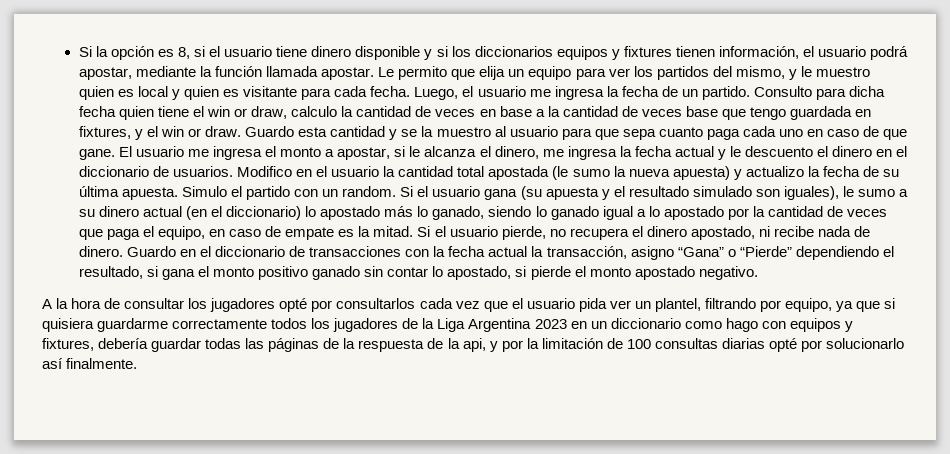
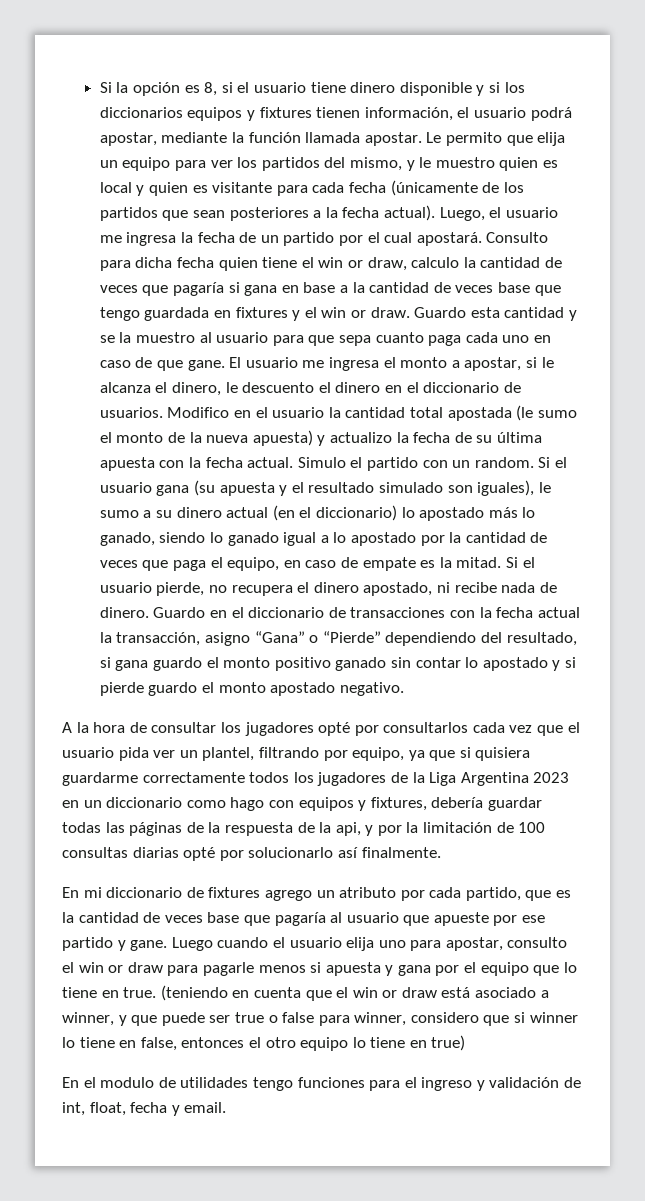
- Le permito que elija un equipo para ver los partidos del mismo, y le muestro quien es local y quien es visitante para cada fecha.
+ Le permito que elija un equipo para ver los partidos del mismo, y le muestro quien es local y quien es visitante para cada fecha (únicamente de los partidos que sean posteriores a la fecha actual).
- Luego, el usuario me ingresa la fecha de un partido.
+ Luego, el usuario me ingresa la fecha de un partido por el cual apostará.
- Consulto para dicha fecha quien tiene el win or draw, calculo la cantidad de veces en base a la cantidad de veces base que tengo guardada en fixtures, y el win or draw.
+ Consulto para dicha fecha quien tiene el win or draw, calculo la cantidad de veces que pagaría si gana en base a la cantidad de veces base que tengo guardada en fixtures y el win or draw.
- El usuario me ingresa el monto a apostar, si le alcanza el dinero, me ingresa la fecha actual y le descuento el dinero en el diccionario de usuarios.
+ El usuario me ingresa el monto a apostar, si le alcanza el dinero, le descuento el dinero en el diccionario de usuarios.
- Modifico en el usuario la cantidad total apostada (le sumo la nueva apuesta) y actualizo la fecha de su última apuesta.
+ Modifico en el usuario la cantidad total apostada (le sumo el monto de la nueva apuesta) y actualizo la fecha de su última apuesta con la fecha actual.
- Guardo en el diccionario de transacciones con la fecha actual la transacción, asigno “Gana” o “Pierde” dependiendo el resultado, si gana el monto positivo ganado sin contar lo apostado, si pierde el monto apostado negativo.
+ Guardo en el diccionario de transacciones con la fecha actual la transacción, asigno “Gana” o “Pierde” dependiendo del resultado, si gana guardo el monto positivo ganado sin contar lo apostado y si pierde guardo el monto apostado negativo.
+ En mi diccionario de fixtures agrego un atributo por cada partido, que es la cantidad de veces base que pagaría al usuario que apueste por ese partido y gane. Luego cuando el usuario elija uno para apostar, consulto el win or draw para pagarle menos si apuesta y gana por el equipo que lo tiene en true. (teniendo en cuenta que el win or draw está asociado a winner, y que puede ser true o false para winner, considero que si winner lo tiene en false, entonces el otro equipo lo tiene en true)
+ En el modulo de utilidades tengo funciones para el ingreso y validación de int, float, fecha y email.

